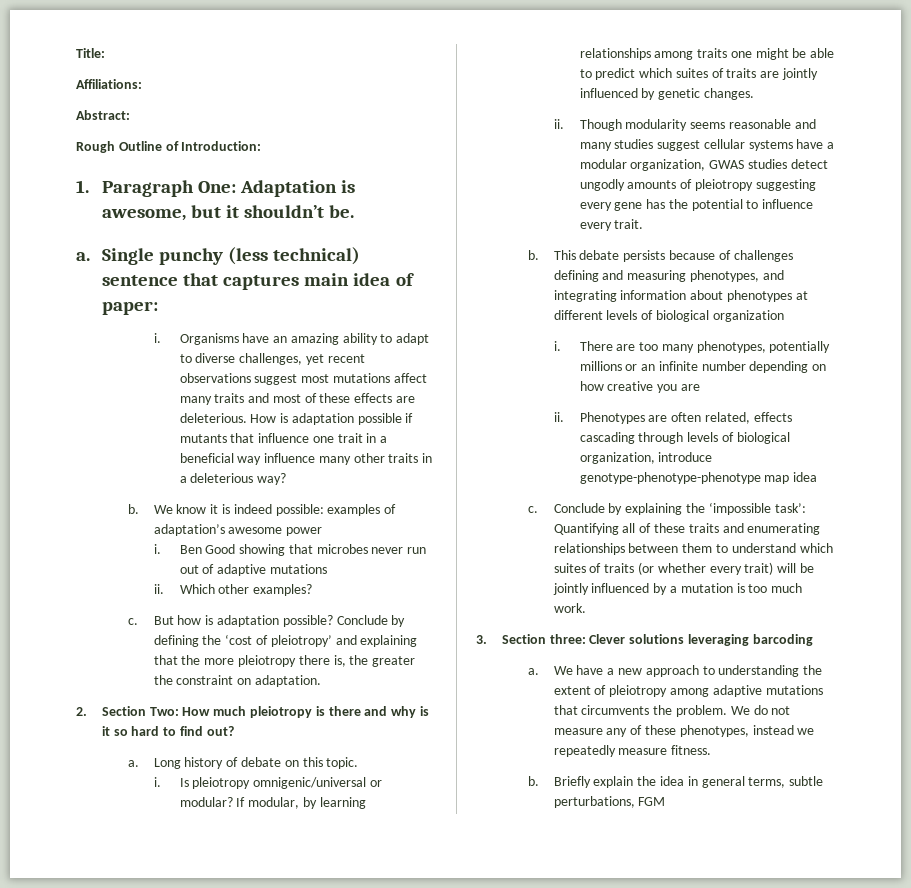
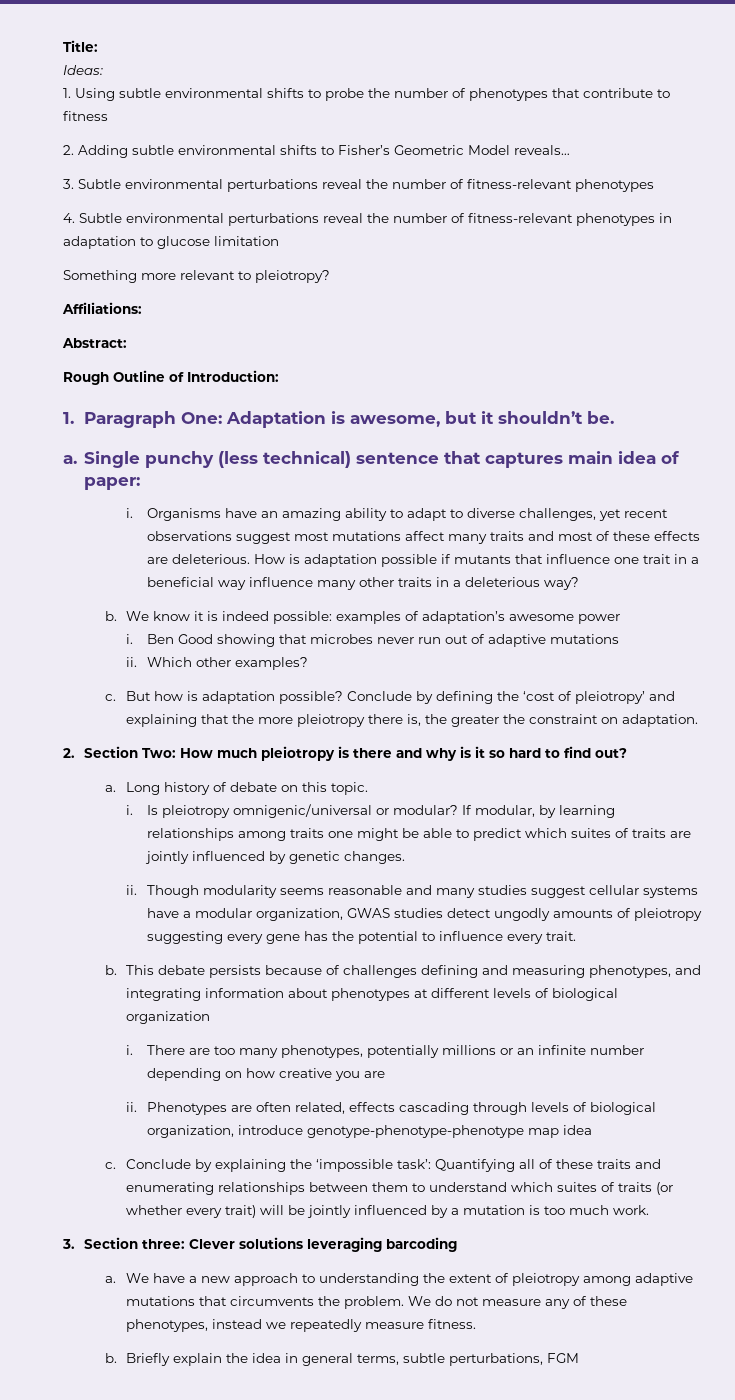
+ Ideas:
+ 1. Using subtle environmental shifts to probe the number of phenotypes that contribute to fitness
+ 2. Adding subtle environmental shifts to Fisher’s Geometric Model reveals…
+ 3. Subtle environmental perturbations reveal the number of fitness-relevant phenotypes
+ 4. Subtle environmental perturbations reveal the number of fitness-relevant phenotypes in adaptation to glucose limitation
+ Something more relevant to pleiotropy?

